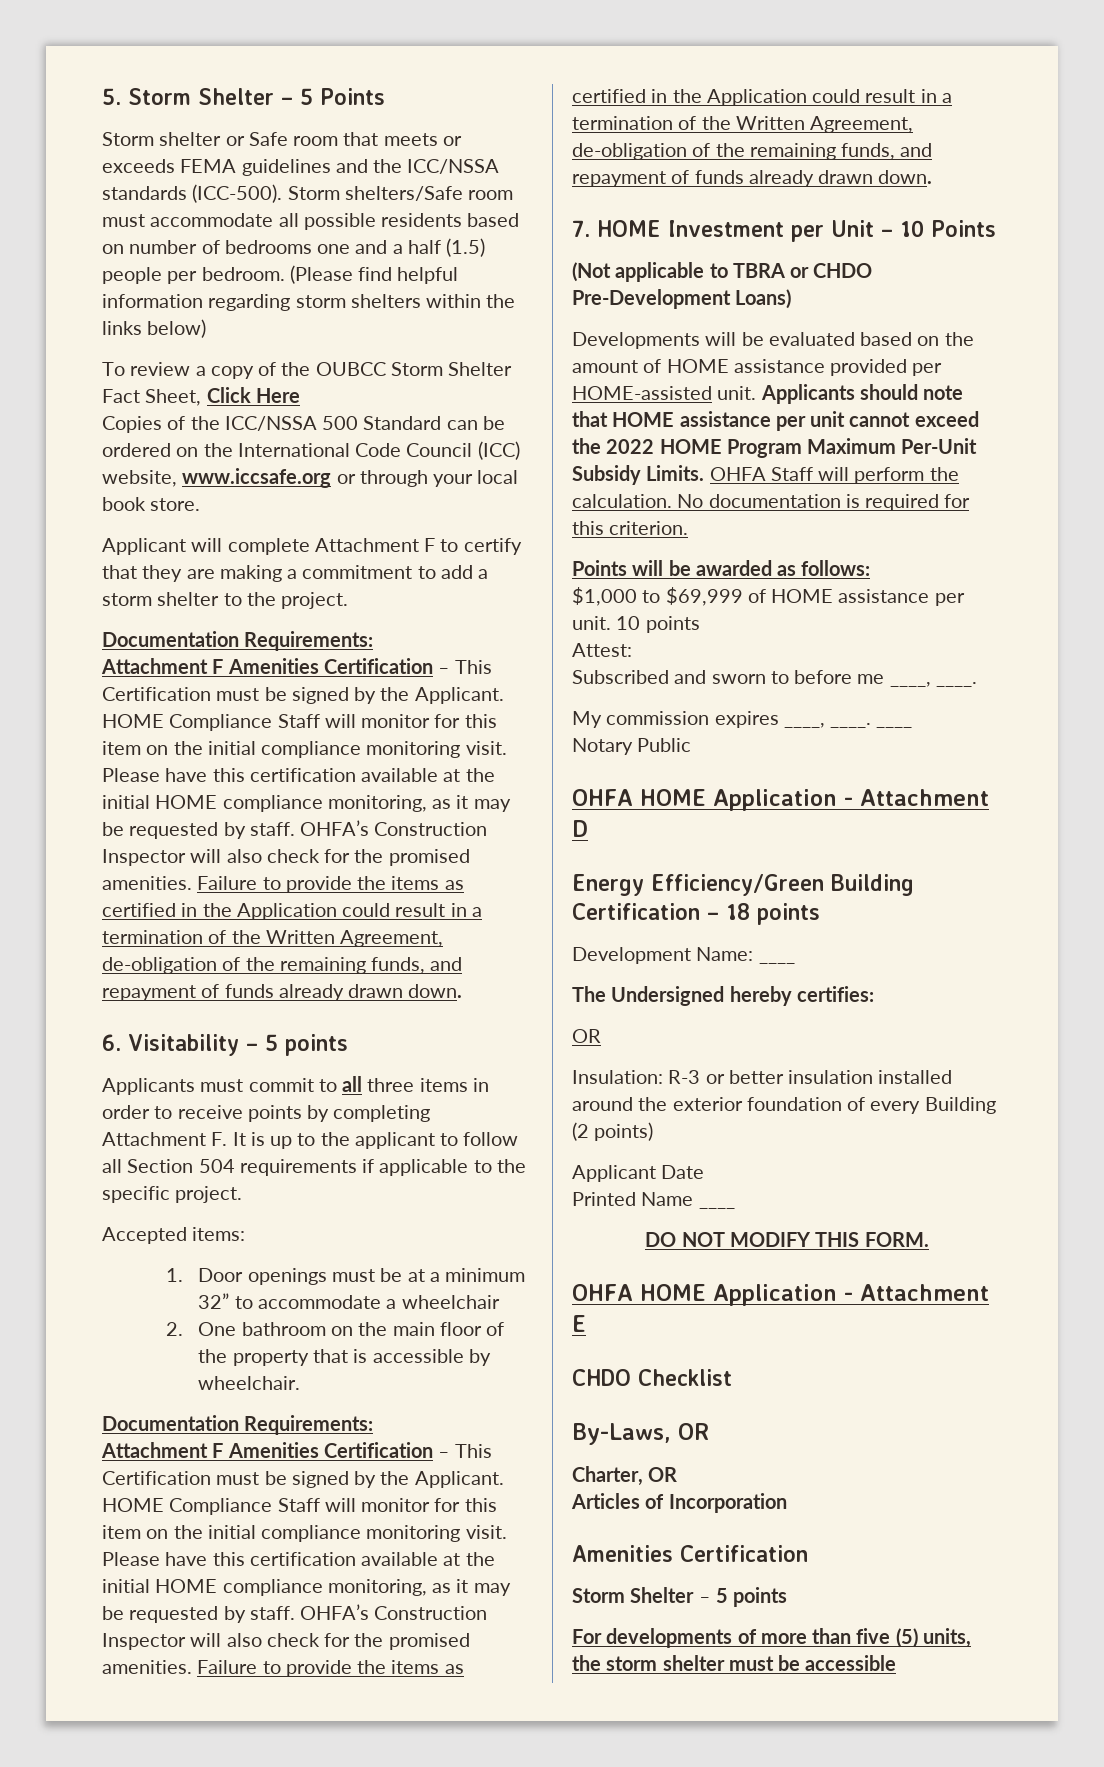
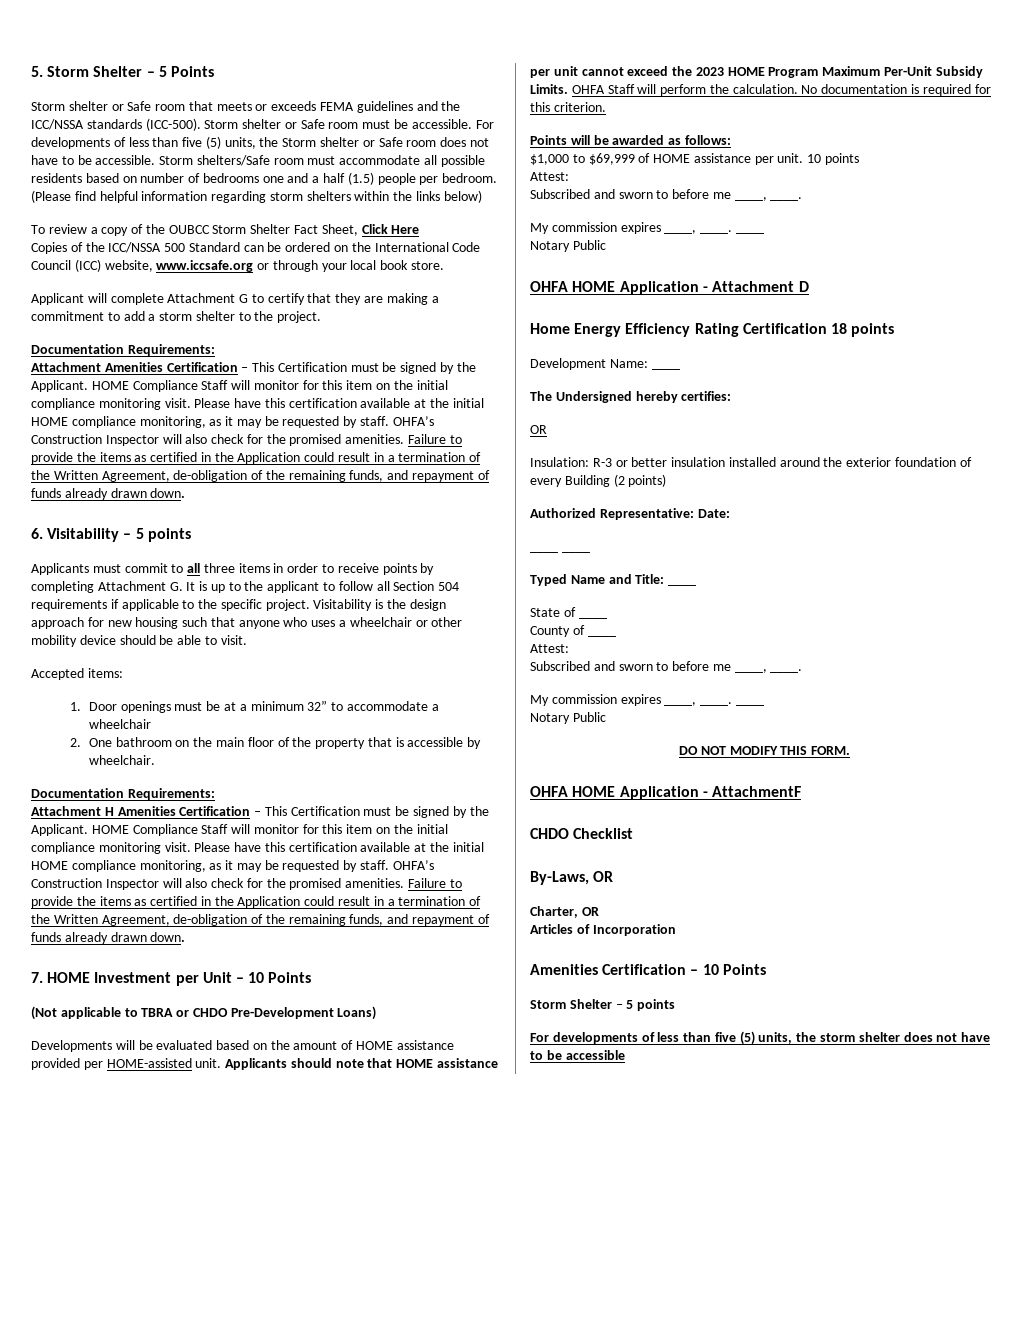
- Storm shelters/Safe room must accommodate all possible residents based on number of bedrooms one and a half (1.5) people per bedroom.
+ Storm shelter or Safe room must be accessible. For developments of less than five (5) units, the Storm shelter or Safe room does not have to be accessible. Storm shelters/Safe room must accommodate all possible residents based on number of bedrooms one and a half (1.5) people per bedroom.
- Applicant will complete Attachment F to certify that they are making a commitment to add a storm shelter to the project.
+ Applicant will complete Attachment G to certify that they are making a commitment to add a storm shelter to the project.
  Documentation Requirements:
- Attachment F Amenities Certification – This Certification must be signed by the Applicant.
+ Attachment Amenities Certification – This Certification must be signed by the Applicant.
- Applicants must commit to all three items in order to receive points by completing Attachment F. It is up to the applicant to follow all Section 504 requirements if applicable to the specific project.
+ Applicants must commit to all three items in order to receive points by completing Attachment G. It is up to the applicant to follow all Section 504 requirements if applicable to the specific project. Visitability is the design approach for new housing such that anyone who uses a wheelchair or other mobility device should be able to visit.
  2. One bathroom on the main floor of the property that is accessible by wheelchair.
  Documentation Requirements:
- Attachment F Amenities Certification – This Certification must be signed by the Applicant.
+ Attachment H Amenities Certification – This Certification must be signed by the Applicant.
- Applicants should note that HOME assistance per unit cannot exceed the 2022 HOME Program Maximum Per-Unit Subsidy Limits.
+ Applicants should note that HOME assistance per unit cannot exceed the 2023 HOME Program Maximum Per-Unit Subsidy Limits.
- Energy Efficiency/Green Building Certification – 18 points
+ Home Energy Efficiency Rating Certification 18 points
- Applicant Date
- Printed Name ____
+ Authorized Representative: Date:
+ ____ ____
+ Typed Name and Title: ____
+ State of ____
+ County of ____
+ Attest:
+ Subscribed and sworn to before me ____, ____.
+ My commission expires ____, ____. ____
+ Notary Public
- OHFA HOME Application - Attachment E
+ OHFA HOME Application - AttachmentF
  Articles of Incorporation
- Amenities Certification
+ Amenities Certification – 10 Points
- For developments of more than five (5) units, the storm shelter must be accessible
+ For developments of less than five (5) units, the storm shelter does not have to be accessible

